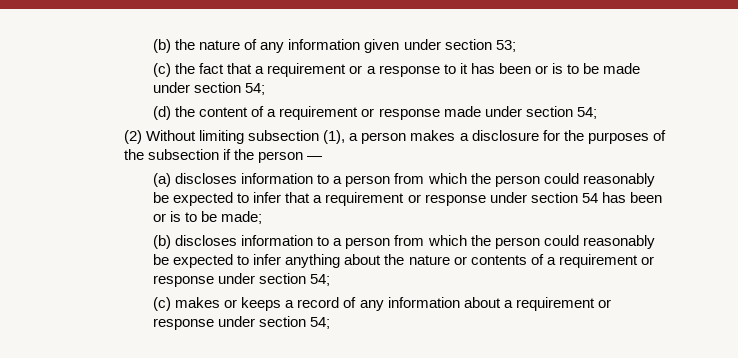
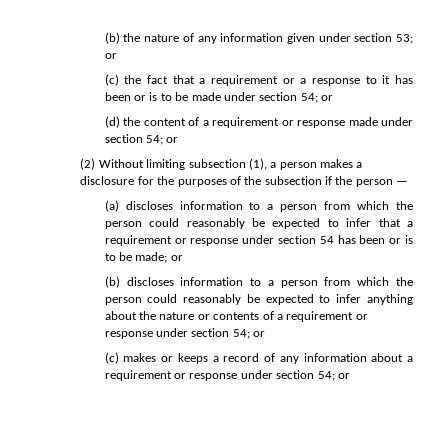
- (b) the nature of any information given under section 53;
+ (b) the nature of any information given under section 53; or
- (c) the fact that a requirement or a response to it has been or is to be made under section 54;
+ (c) the fact that a requirement or a response to it has been or is to be made under section 54; or
- (d) the content of a requirement or response made under section 54;
+ (d) the content of a requirement or response made under section 54; or
- (a) discloses information to a person from which the person could reasonably be expected to infer that a requirement or response under section 54 has been or is to be made;
+ (a) discloses information to a person from which the person could reasonably be expected to infer that a requirement or response under section 54 has been or is to be made; or
- (b) discloses information to a person from which the person could reasonably be expected to infer anything about the nature or contents of a requirement or response under section 54;
+ (b) discloses information to a person from which the person could reasonably be expected to infer anything about the nature or contents of a requirement or response under section 54; or
- (c) makes or keeps a record of any information about a requirement or response under section 54;
+ (c) makes or keeps a record of any information about a requirement or response under section 54; or

